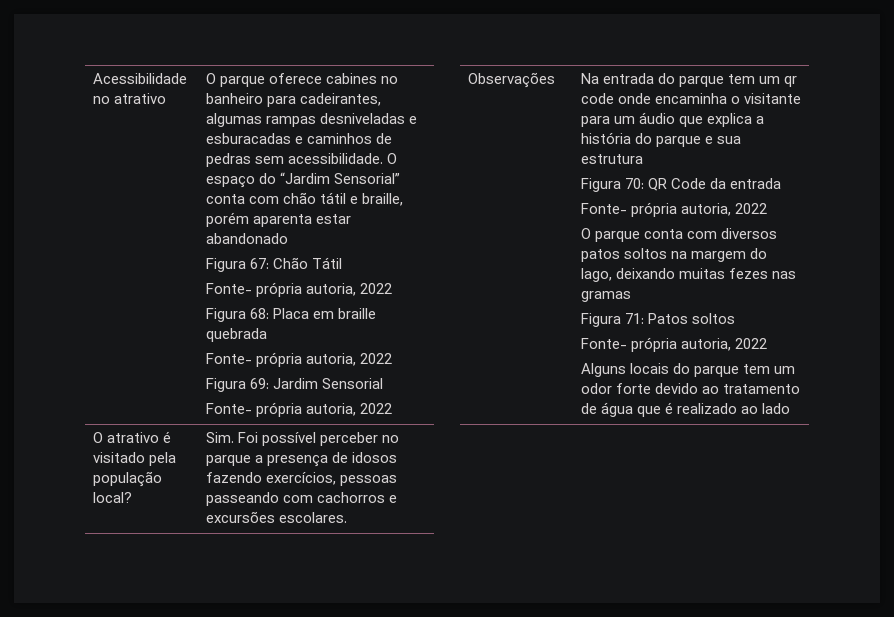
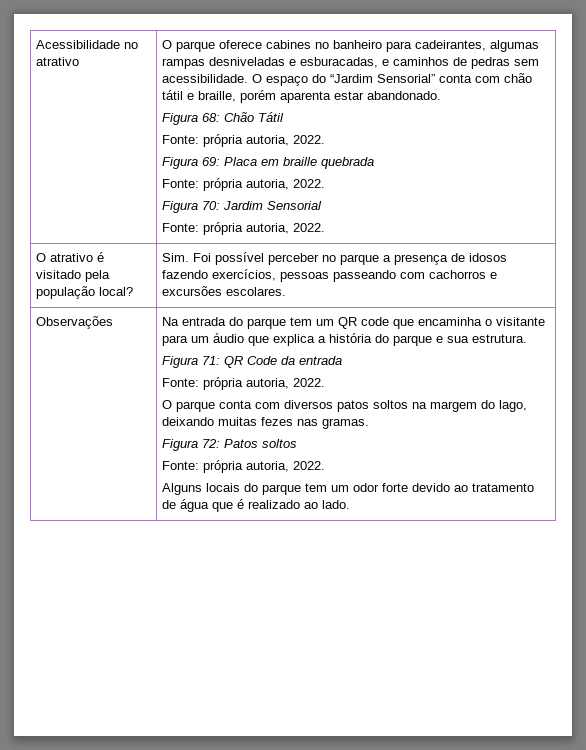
- O parque oferece cabines no banheiro para cadeirantes, algumas rampas desniveladas e esburacadas e caminhos de pedras sem acessibilidade.
+ O parque oferece cabines no banheiro para cadeirantes, algumas rampas desniveladas e esburacadas, e caminhos de pedras sem acessibilidade.
- O espaço do “Jardim Sensorial” conta com chão tátil e braille, porém aparenta estar abandonado
- Figura 67: Chão Tátil
- Fonte- própria autoria, 2022
- Figura 68: Placa em braille quebrada
- Fonte- própria autoria, 2022
- Figura 69: Jardim Sensorial
- Fonte- própria autoria, 2022
+ O espaço do “Jardim Sensorial” conta com chão tátil e braille, porém aparenta estar abandonado.
+ Figura 68: Chão Tátil
+ Fonte: própria autoria, 2022.
+ Figura 69: Placa em braille quebrada
+ Fonte: própria autoria, 2022.
+ Figura 70: Jardim Sensorial
+ Fonte: própria autoria, 2022.
- Na entrada do parque tem um qr code onde encaminha o visitante para um áudio que explica a história do parque e sua estrutura
- Figura 70: QR Code da entrada
- Fonte- própria autoria, 2022
+ Na entrada do parque tem um QR code que encaminha o visitante para um áudio que explica a história do parque e sua estrutura.
+ Figura 71: QR Code da entrada
+ Fonte: própria autoria, 2022.
- O parque conta com diversos patos soltos na margem do lago, deixando muitas fezes nas gramas
- Figura 71: Patos soltos
- Fonte- própria autoria, 2022
+ O parque conta com diversos patos soltos na margem do lago, deixando muitas fezes nas gramas.
+ Figura 72: Patos soltos
+ Fonte: própria autoria, 2022.
- Alguns locais do parque tem um odor forte devido ao tratamento de água que é realizado ao lado
+ Alguns locais do parque tem um odor forte devido ao tratamento de água que é realizado ao lado.

